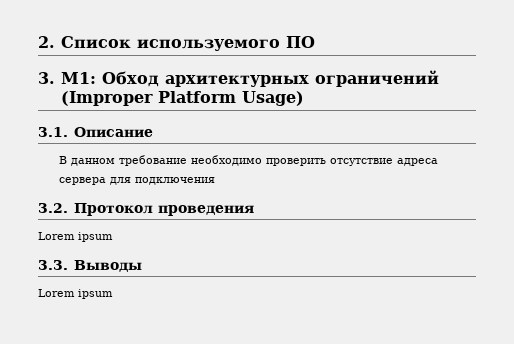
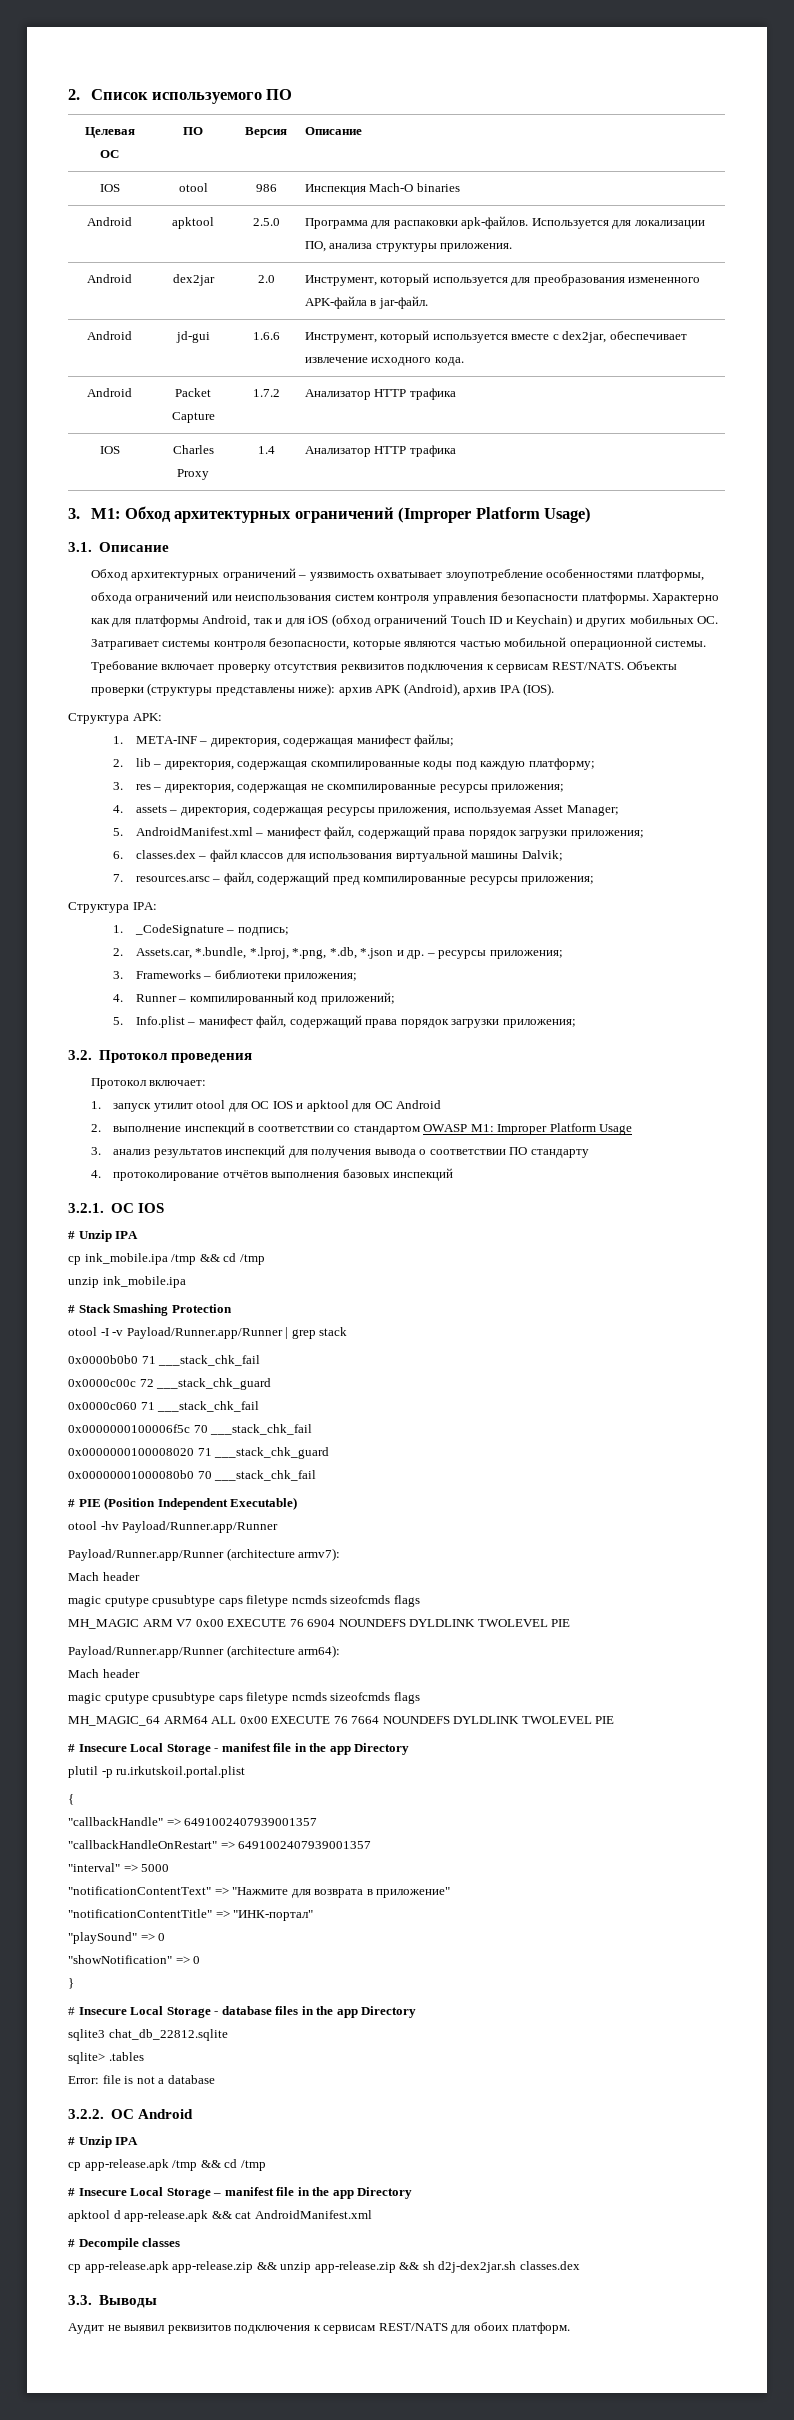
+ Целевая ОС | ПО | Версия | Описание
+ IOS | otool | 986 | Инспекция Mach-O binaries
+ Android | apktool | 2.5.0 | Программа для распаковки apk-файлов. Используется для локализации ПО, анализа структуры приложения.
+ Android | dex2jar | 2.0 | Инструмент, который используется для преобразования измененного APK-файла в jar-файл.
+ Android | jd-gui | 1.6.6 | Инструмент, который используется вместе с dex2jar, обеспечивает извлечение исходного кода.
+ Android | Packet Capture | 1.7.2 | Анализатор HTTP трафика
+ IOS | Charles Proxy | 1.4 | Анализатор HTTP трафика
- В данном требование необходимо проверить отсутствие адреса сервера для подключения
+ Обход архитектурных ограничений – уязвимость охватывает злоупотребление особенностями платформы, обхода ограничений или неиспользования систем контроля управления безопасности платформы. Характерно как для платформы Android, так и для iOS (обход ограничений Touch ID и Keychain) и других мобильных ОС. Затрагивает системы контроля безопасности, которые являются частью мобильной операционной системы. Требование включает проверку отсутствия реквизитов подключения к сервисам REST/NATS. Объекты проверки (структуры представлены ниже): архив APK (Android), архив IPA (IOS).
+ Структура APK:
+ 1. META-INF – директория, содержащая манифест файлы;
+ 2. lib – директория, содержащая скомпилированные коды под каждую платформу;
+ 3. res – директория, содержащая не скомпилированные ресурсы приложения;
+ 4. assets – директория, содержащая ресурсы приложения, используемая Asset Manager;
+ 5. AndroidManifest.xml – манифест файл, содержащий права порядок загрузки приложения;
+ 6. classes.dex – файл классов для использования виртуальной машины Dalvik;
+ 7. resources.arsc – файл, содержащий пред компилированные ресурсы приложения;
+ Структура IPA:
+ 1. _CodeSignature – подпись;
+ 2. Assets.car, *.bundle, *.lproj, *.png, *.db, *.json и др. – ресурсы приложения;
+ 3. Frameworks – библиотеки приложения;
+ 4. Runner – компилированный код приложений;
+ 5. Info.plist – манифест файл, содержащий права порядок загрузки приложения;
  3.2. Протокол проведения
- Lorem ipsum
+ Протокол включает:
+ 1. запуск утилит otool для ОС IOS и apktool для ОС Android
+ 2. выполнение инспекций в соответствии со стандартом OWASP M1: Improper Platform Usage
+ 3. анализ результатов инспекций для получения вывода о соответствии ПО стандарту
+ 4. протоколирование отчётов выполнения базовых инспекций
+ 3.2.1. ОС IOS
+ # Unzip IPA
+ cp ink_mobile.ipa /tmp && cd /tmp
+ unzip ink_mobile.ipa
+ # Stack Smashing Protection
+ otool -I -v Payload/Runner.app/Runner | grep stack
+ 0x0000b0b0 71 ___stack_chk_fail
+ 0x0000c00c 72 ___stack_chk_guard
+ 0x0000c060 71 ___stack_chk_fail
+ 0x0000000100006f5c 70 ___stack_chk_fail
+ 0x0000000100008020 71 ___stack_chk_guard
+ 0x00000001000080b0 70 ___stack_chk_fail
+ # PIE (Position Independent Executable)
+ otool -hv Payload/Runner.app/Runner
+ Payload/Runner.app/Runner (architecture armv7):
+ Mach header
+ magic cputype cpusubtype caps filetype ncmds sizeofcmds flags
+ MH_MAGIC ARM V7 0x00 EXECUTE 76 6904 NOUNDEFS DYLDLINK TWOLEVEL PIE
+ Payload/Runner.app/Runner (architecture arm64):
+ Mach header
+ magic cputype cpusubtype caps filetype ncmds sizeofcmds flags
+ MH_MAGIC_64 ARM64 ALL 0x00 EXECUTE 76 7664 NOUNDEFS DYLDLINK TWOLEVEL PIE
+ # Insecure Local Storage - manifest file in the app Directory
+ plutil -p ru.irkutskoil.portal.plist
+ {
+ "callbackHandle" => 6491002407939001357
+ "callbackHandleOnRestart" => 6491002407939001357
+ "interval" => 5000
+ "notificationContentText" => "Нажмите для возврата в приложение"
+ "notificationContentTitle" => "ИНК-портал"
+ "playSound" => 0
+ "showNotification" => 0
+ }
+ # Insecure Local Storage - database files in the app Directory
+ sqlite3 chat_db_22812.sqlite
+ sqlite> .tables
+ Error: file is not a database
+ 3.2.2. ОС Android
+ # Unzip IPA
+ cp app-release.apk /tmp && cd /tmp
+ # Insecure Local Storage – manifest file in the app Directory
+ apktool d app-release.apk && cat AndroidManifest.xml
+ # Decompile classes
+ cp app-release.apk app-release.zip && unzip app-release.zip && sh d2j-dex2jar.sh classes.dex
  3.3. Выводы
- Lorem ipsum
+ Аудит не выявил реквизитов подключения к сервисам REST/NATS для обоих платформ.

